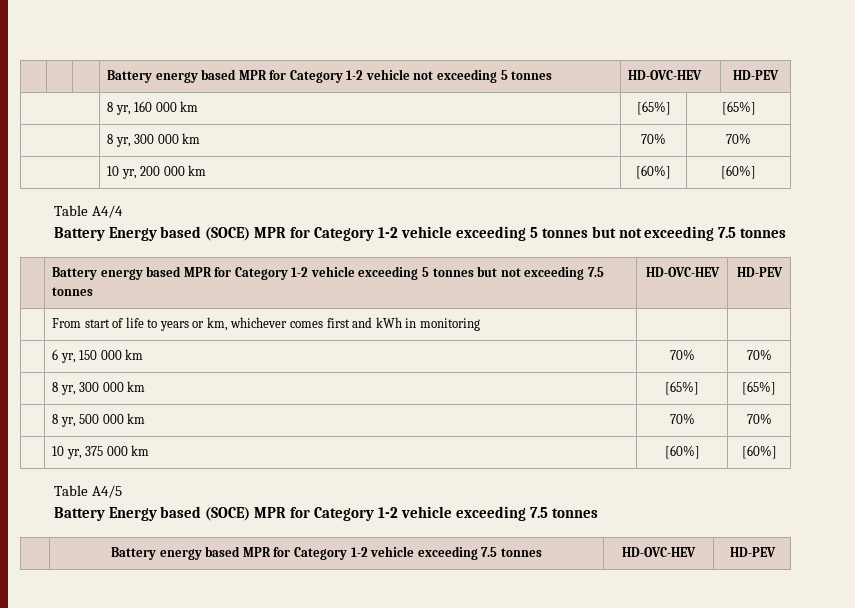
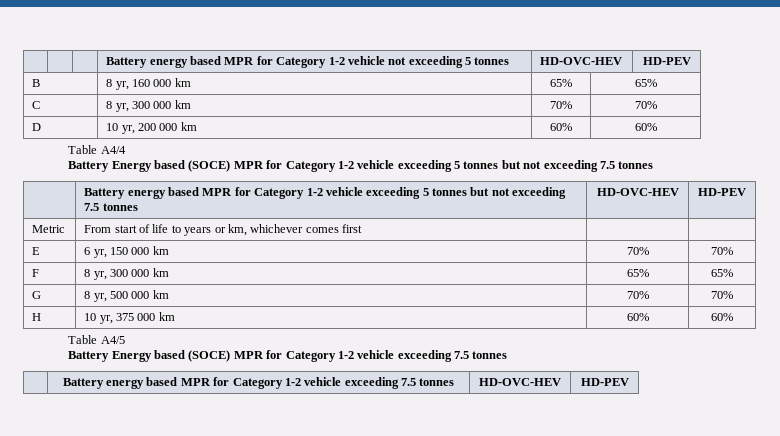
- | 8 yr, 160 000 km | [65%] | [65%]
- | 8 yr, 300 000 km | 70% | 70%
+ B | 8 yr, 160 000 km | 65% | 65%
+ C | 8 yr, 300 000 km | 70% | 70%
- | 10 yr, 200 000 km | [60%] | [60%]
+ D | 10 yr, 200 000 km | 60% | 60%
- | From start of life to years or km, whichever comes first and kWh in monitoring | |
- | 6 yr, 150 000 km | 70% | 70%
+ Metric | From start of life to years or km, whichever comes first | |
+ E | 6 yr, 150 000 km | 70% | 70%
- | 8 yr, 300 000 km | [65%] | [65%]
- | 8 yr, 500 000 km | 70% | 70%
+ F | 8 yr, 300 000 km | 65% | 65%
+ G | 8 yr, 500 000 km | 70% | 70%
- | 10 yr, 375 000 km | [60%] | [60%]
+ H | 10 yr, 375 000 km | 60% | 60%

